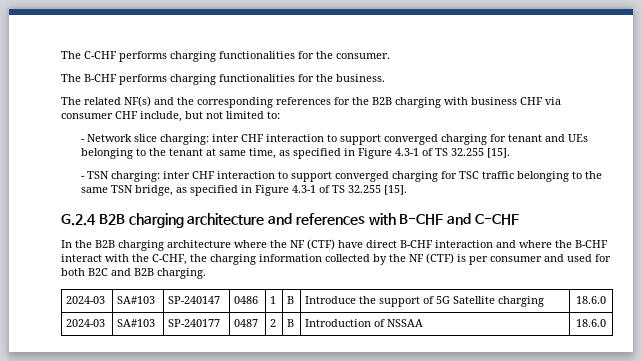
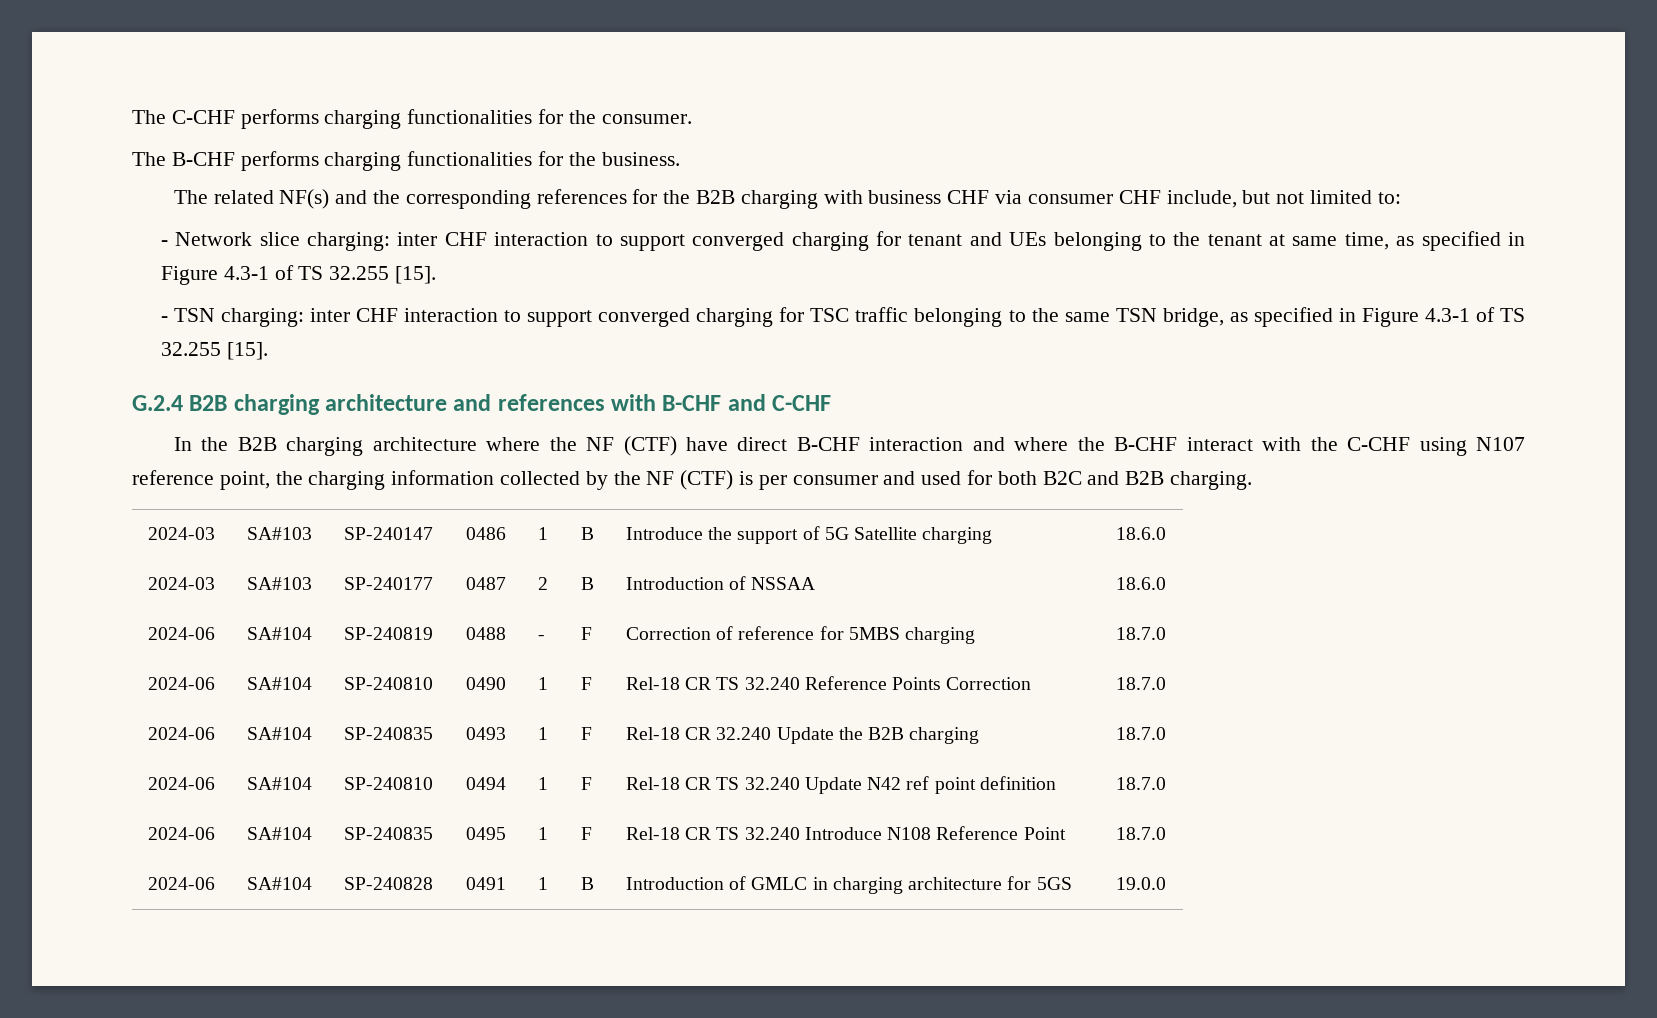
- In the B2B charging architecture where the NF (CTF) have direct B-CHF interaction and where the B-CHF interact with the C-CHF, the charging information collected by the NF (CTF) is per consumer and used for both B2C and B2B charging.
+ In the B2B charging architecture where the NF (CTF) have direct B-CHF interaction and where the B-CHF interact with the C-CHF using N107 reference point, the charging information collected by the NF (CTF) is per consumer and used for both B2C and B2B charging.
+ 2024-06 | SA#104 | SP-240819 | 0488 | - | F | Correction of reference for 5MBS charging | 18.7.0
+ 2024-06 | SA#104 | SP-240810 | 0490 | 1 | F | Rel-18 CR TS 32.240 Reference Points Correction | 18.7.0
+ 2024-06 | SA#104 | SP-240835 | 0493 | 1 | F | Rel-18 CR 32.240 Update the B2B charging | 18.7.0
+ 2024-06 | SA#104 | SP-240810 | 0494 | 1 | F | Rel-18 CR TS 32.240 Update N42 ref point definition | 18.7.0
+ 2024-06 | SA#104 | SP-240835 | 0495 | 1 | F | Rel-18 CR TS 32.240 Introduce N108 Reference Point | 18.7.0
+ 2024-06 | SA#104 | SP-240828 | 0491 | 1 | B | Introduction of GMLC in charging architecture for 5GS | 19.0.0

